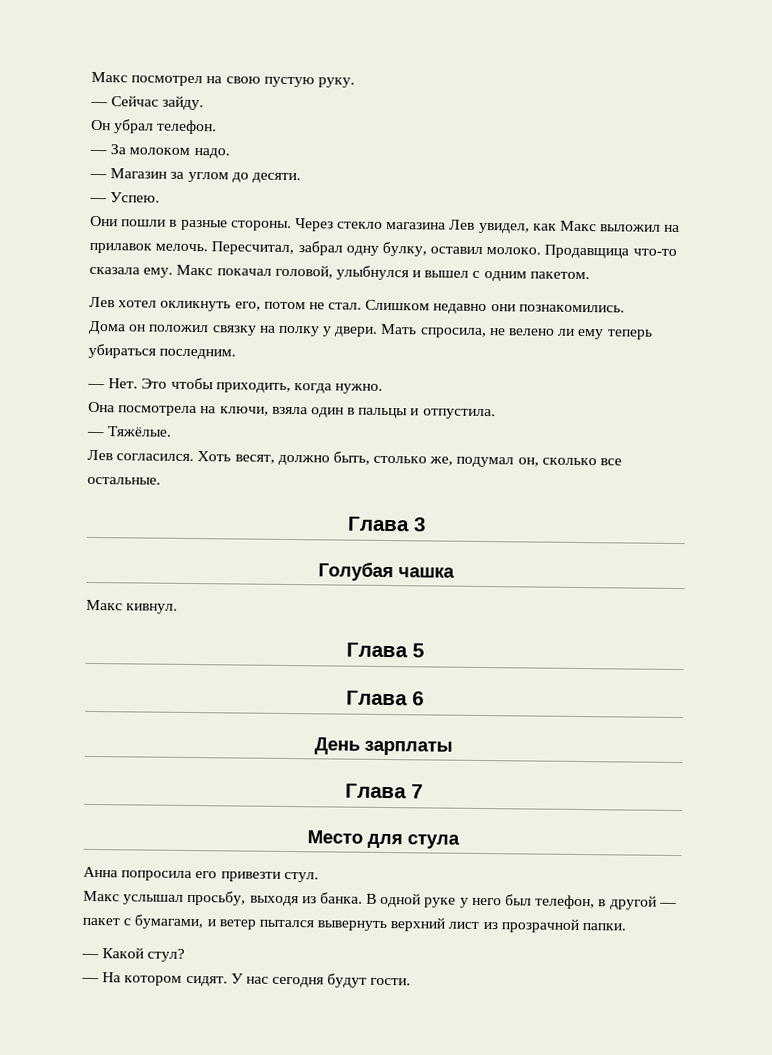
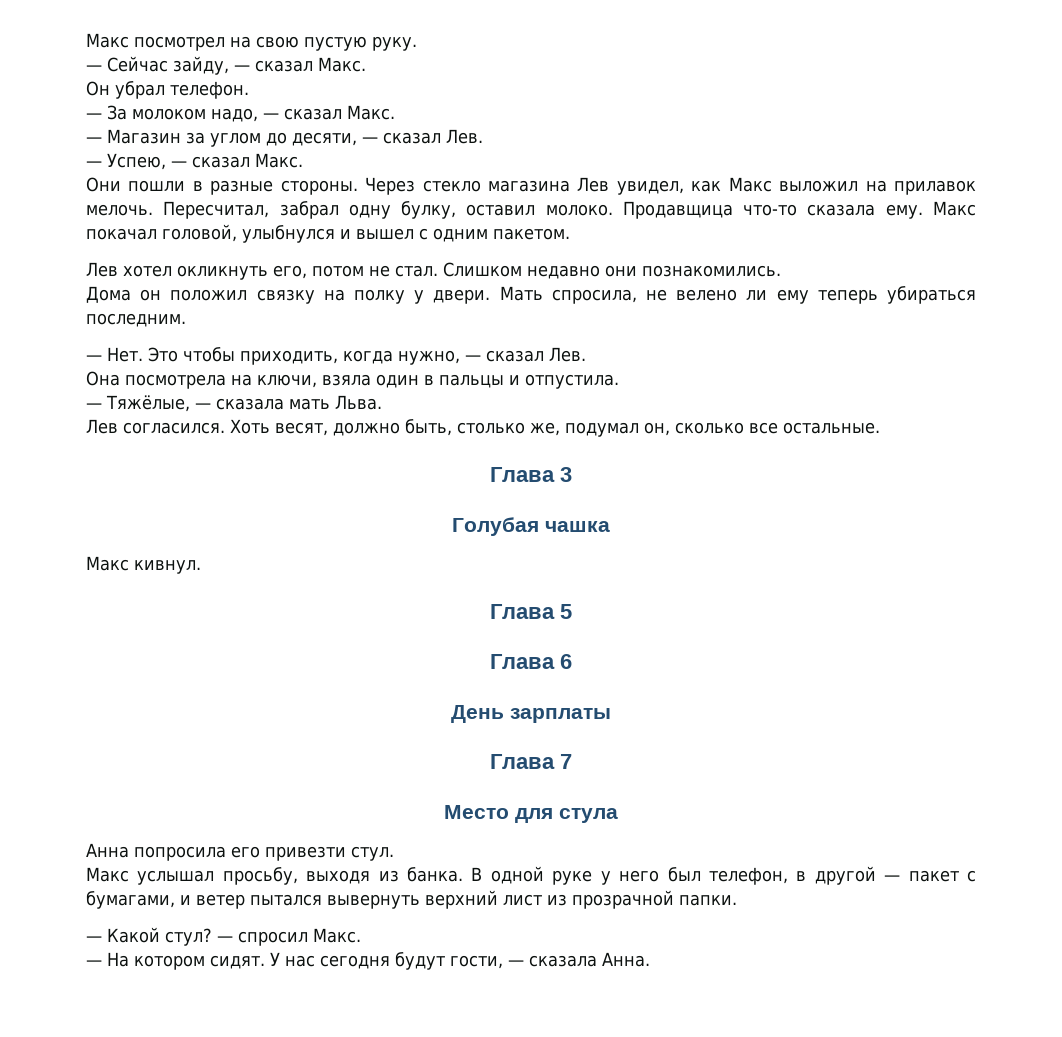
- — Сейчас зайду.
+ — Сейчас зайду, — сказал Макс.
- — За молоком надо.
+ — За молоком надо, — сказал Макс.
- — Магазин за углом до десяти.
- — Успею.
+ — Магазин за углом до десяти, — сказал Лев.
+ — Успею, — сказал Макс.
- — Нет. Это чтобы приходить, когда нужно.
+ — Нет. Это чтобы приходить, когда нужно, — сказал Лев.
- — Тяжёлые.
+ — Тяжёлые, — сказала мать Льва.
+ — спросил Макс.
- У нас сегодня будут гости.
+ У нас сегодня будут гости, — сказала Анна.

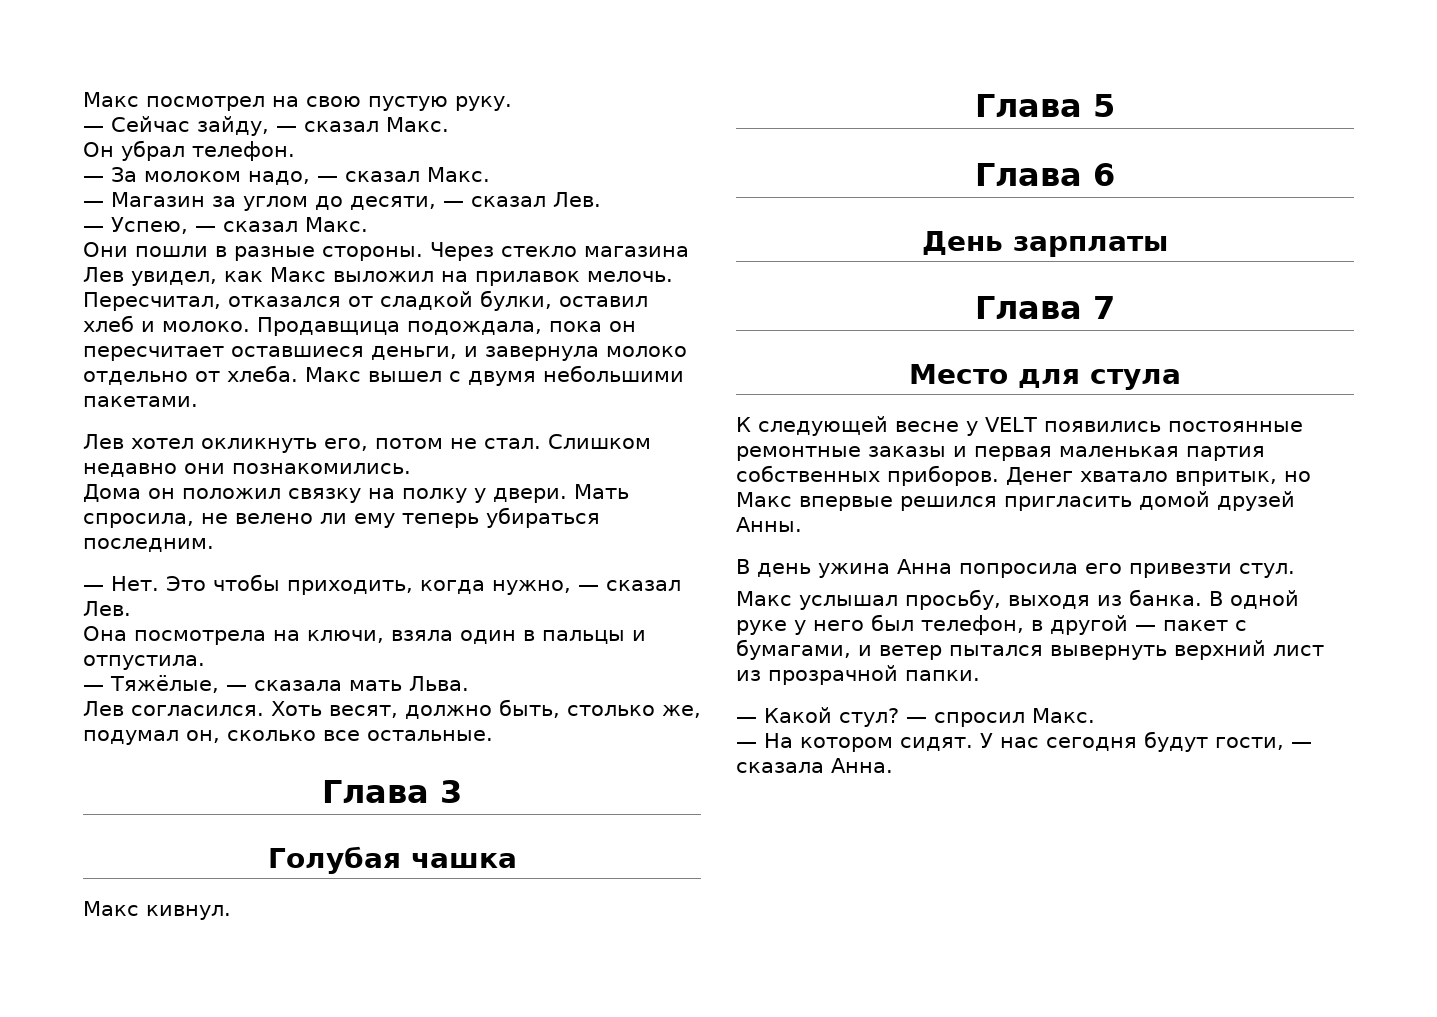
- Пересчитал, забрал одну булку, оставил молоко. Продавщица что-то сказала ему. Макс покачал головой, улыбнулся и вышел с одним пакетом.
+ Пересчитал, отказался от сладкой булки, оставил хлеб и молоко. Продавщица подождала, пока он пересчитает оставшиеся деньги, и завернула молоко отдельно от хлеба. Макс вышел с двумя небольшими пакетами.
- Анна попросила его привезти стул.
+ К следующей весне у VELT появились постоянные ремонтные заказы и первая маленькая партия собственных приборов. Денег хватало впритык, но Макс впервые решился пригласить домой друзей Анны.
+ В день ужина Анна попросила его привезти стул.

